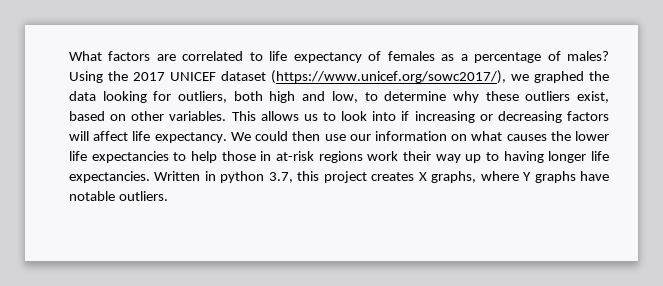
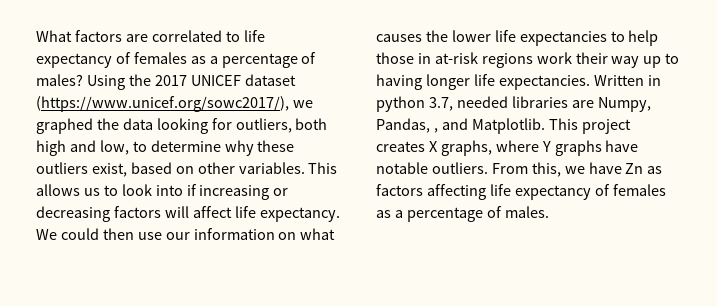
- Written in python 3.7, this project creates X graphs, where Y graphs have notable outliers.
+ Written in python 3.7, needed libraries are Numpy, Pandas, , and Matplotlib. This project creates X graphs, where Y graphs have notable outliers.
+ From this, we have Zn as factors affecting life expectancy of females as a percentage of males.

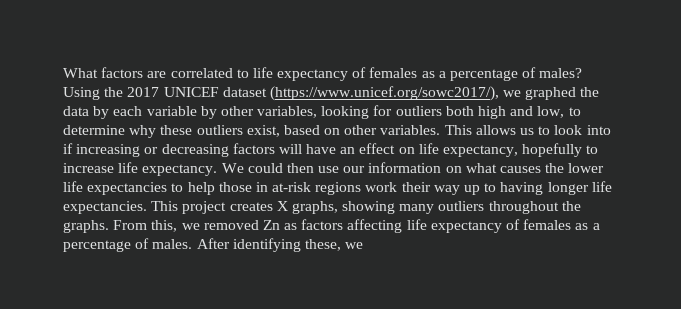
- Using the 2017 UNICEF dataset (https://www.unicef.org/sowc2017/), we graphed the data looking for outliers, both high and low, to determine why these outliers exist, based on other variables.
+ Using the 2017 UNICEF dataset (https://www.unicef.org/sowc2017/), we graphed the data by each variable by other variables, looking for outliers both high and low, to determine why these outliers exist, based on other variables.
- This allows us to look into if increasing or decreasing factors will affect life expectancy.
+ This allows us to look into if increasing or decreasing factors will have an effect on life expectancy, hopefully to increase life expectancy.
- Written in python 3.7, needed libraries are Numpy, Pandas, , and Matplotlib.
- This project creates X graphs, where Y graphs have notable outliers.
+ This project creates X graphs, showing many outliers throughout the graphs.
- From this, we have Zn as factors affecting life expectancy of females as a percentage of males.
+ From this, we removed Zn as factors affecting life expectancy of females as a percentage of males.
+ After identifying these, we

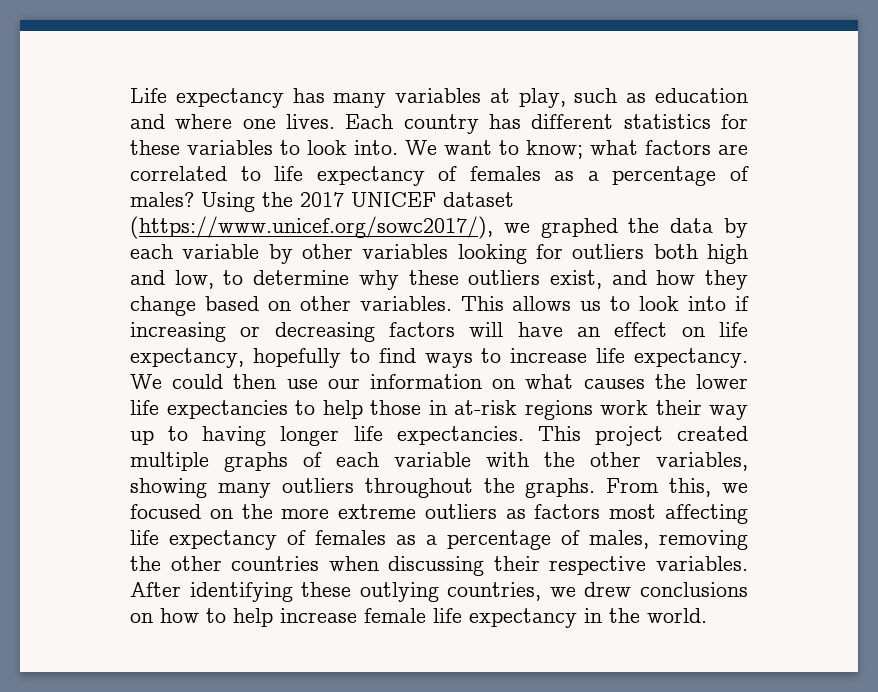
- What factors are correlated to life expectancy of females as a percentage of males?
+ Life expectancy has many variables at play, such as education and where one lives. Each country has different statistics for these variables to look into. We want to know; what factors are correlated to life expectancy of females as a percentage of males?
- Using the 2017 UNICEF dataset (https://www.unicef.org/sowc2017/), we graphed the data by each variable by other variables, looking for outliers both high and low, to determine why these outliers exist, based on other variables.
+ Using the 2017 UNICEF dataset (https://www.unicef.org/sowc2017/), we graphed the data by each variable by other variables looking for outliers both high and low, to determine why these outliers exist, and how they change based on other variables.
- This allows us to look into if increasing or decreasing factors will have an effect on life expectancy, hopefully to increase life expectancy.
+ This allows us to look into if increasing or decreasing factors will have an effect on life expectancy, hopefully to find ways to increase life expectancy.
- This project creates X graphs, showing many outliers throughout the graphs.
+ This project created multiple graphs of each variable with the other variables, showing many outliers throughout the graphs.
- From this, we removed Zn as factors affecting life expectancy of females as a percentage of males. After identifying these, we
+ From this, we focused on the more extreme outliers as factors most affecting life expectancy of females as a percentage of males, removing the other countries when discussing their respective variables. After identifying these outlying countries, we drew conclusions on how to help increase female life expectancy in the world.

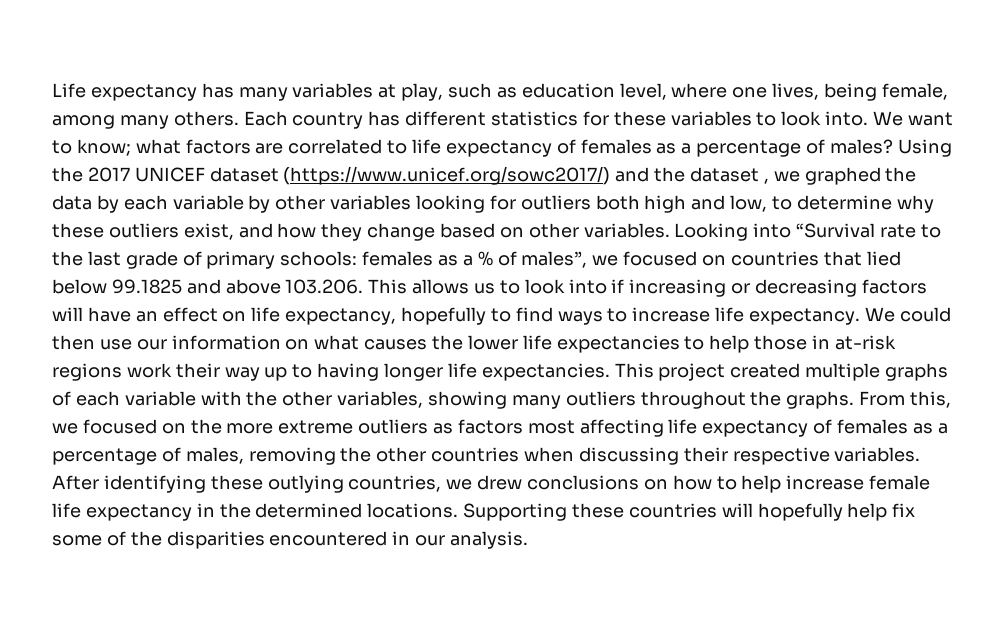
- Life expectancy has many variables at play, such as education and where one lives.
+ Life expectancy has many variables at play, such as education level, where one lives, being female, among many others.
- Using the 2017 UNICEF dataset (https://www.unicef.org/sowc2017/), we graphed the data by each variable by other variables looking for outliers both high and low, to determine why these outliers exist, and how they change based on other variables.
+ Using the 2017 UNICEF dataset (https://www.unicef.org/sowc2017/) and the dataset , we graphed the data by each variable by other variables looking for outliers both high and low, to determine why these outliers exist, and how they change based on other variables.
- This allows us to look into if increasing or decreasing factors will have an effect on life expectancy, hopefully to find ways to increase life expectancy.
+ Looking into “Survival rate to the last grade of primary schools: females as a % of males”, we focused on countries that lied below 99.1825 and above 103.206. This allows us to look into if increasing or decreasing factors will have an effect on life expectancy, hopefully to find ways to increase life expectancy.
- After identifying these outlying countries, we drew conclusions on how to help increase female life expectancy in the world.
+ After identifying these outlying countries, we drew conclusions on how to help increase female life expectancy in the determined locations. Supporting these countries will hopefully help fix some of the disparities encountered in our analysis.

